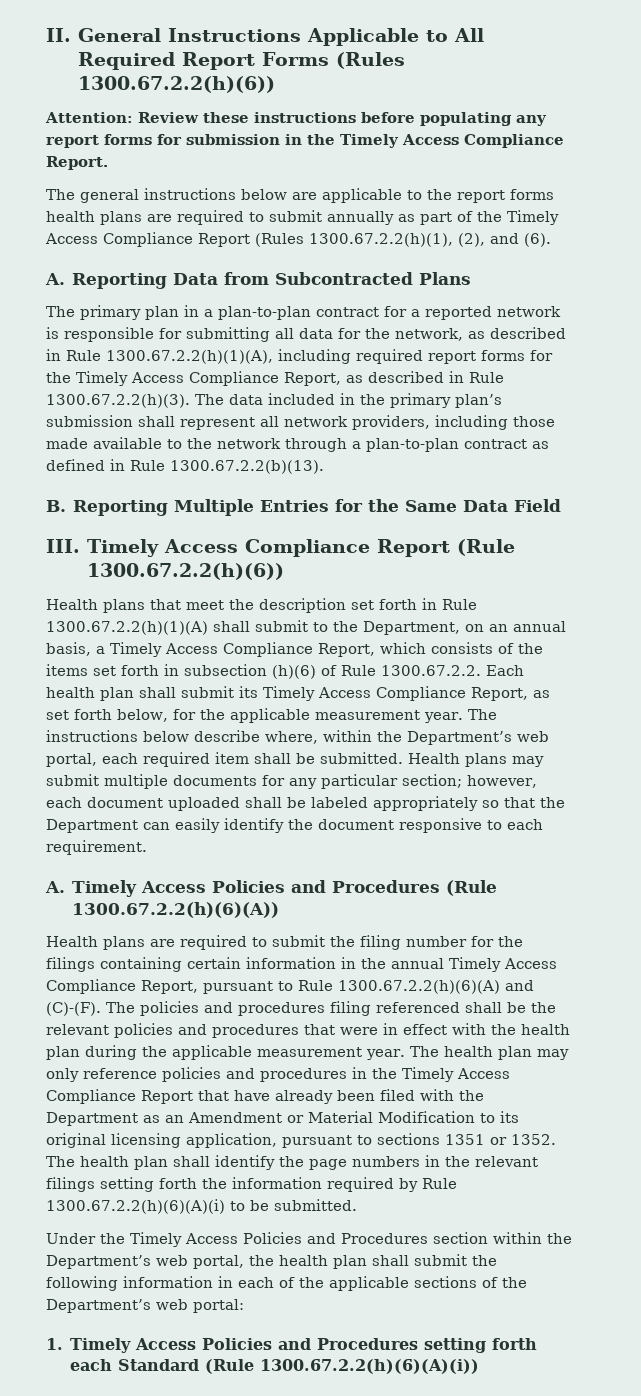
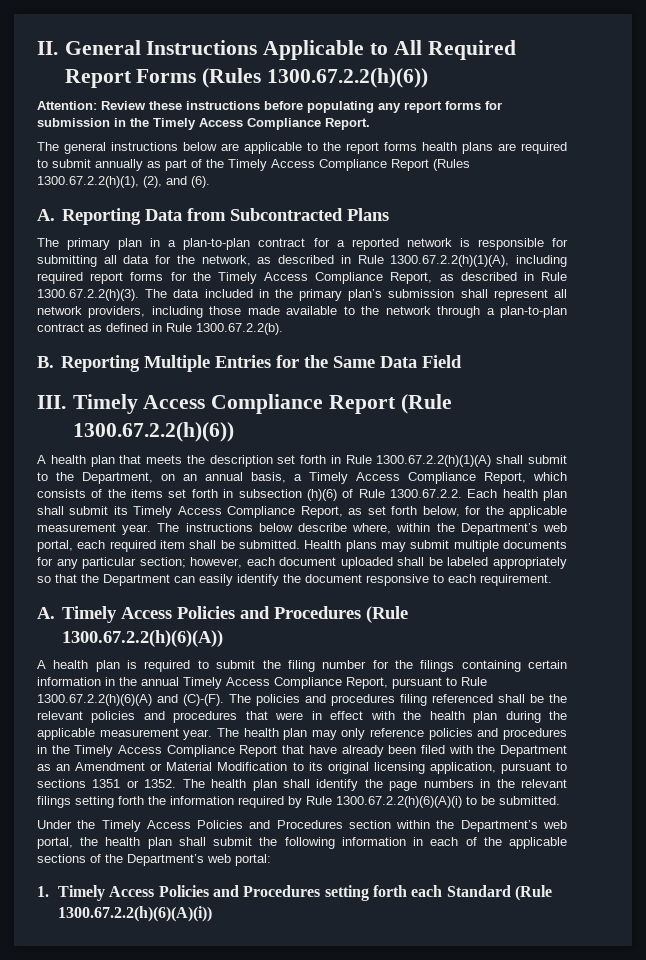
- The primary plan in a plan-to-plan contract for a reported network is responsible for submitting all data for the network, as described in Rule 1300.67.2.2(h)(1)(A), including required report forms for the Timely Access Compliance Report, as described in Rule 1300.67.2.2(h)(3). The data included in the primary plan’s submission shall represent all network providers, including those made available to the network through a plan-to-plan contract as defined in Rule 1300.67.2.2(b)(13).
+ The primary plan in a plan-to-plan contract for a reported network is responsible for submitting all data for the network, as described in Rule 1300.67.2.2(h)(1)(A), including required report forms for the Timely Access Compliance Report, as described in Rule 1300.67.2.2(h)(3). The data included in the primary plan’s submission shall represent all network providers, including those made available to the network through a plan-to-plan contract as defined in Rule 1300.67.2.2(b).
- Health plans that meet the description set forth in Rule 1300.67.2.2(h)(1)(A) shall submit to the Department, on an annual basis, a Timely Access Compliance Report, which consists of the items set forth in subsection (h)(6) of Rule 1300.67.2.2. Each health plan shall submit its Timely Access Compliance Report, as set forth below, for the applicable measurement year.
+ A health plan that meets the description set forth in Rule 1300.67.2.2(h)(1)(A) shall submit to the Department, on an annual basis, a Timely Access Compliance Report, which consists of the items set forth in subsection (h)(6) of Rule 1300.67.2.2. Each health plan shall submit its Timely Access Compliance Report, as set forth below, for the applicable measurement year.
- Health plans are required to submit the filing number for the filings containing certain information in the annual Timely Access Compliance Report, pursuant to Rule 1300.67.2.2(h)(6)(A) and (C)-(F).
+ A health plan is required to submit the filing number for the filings containing certain information in the annual Timely Access Compliance Report, pursuant to Rule 1300.67.2.2(h)(6)(A) and (C)-(F).

